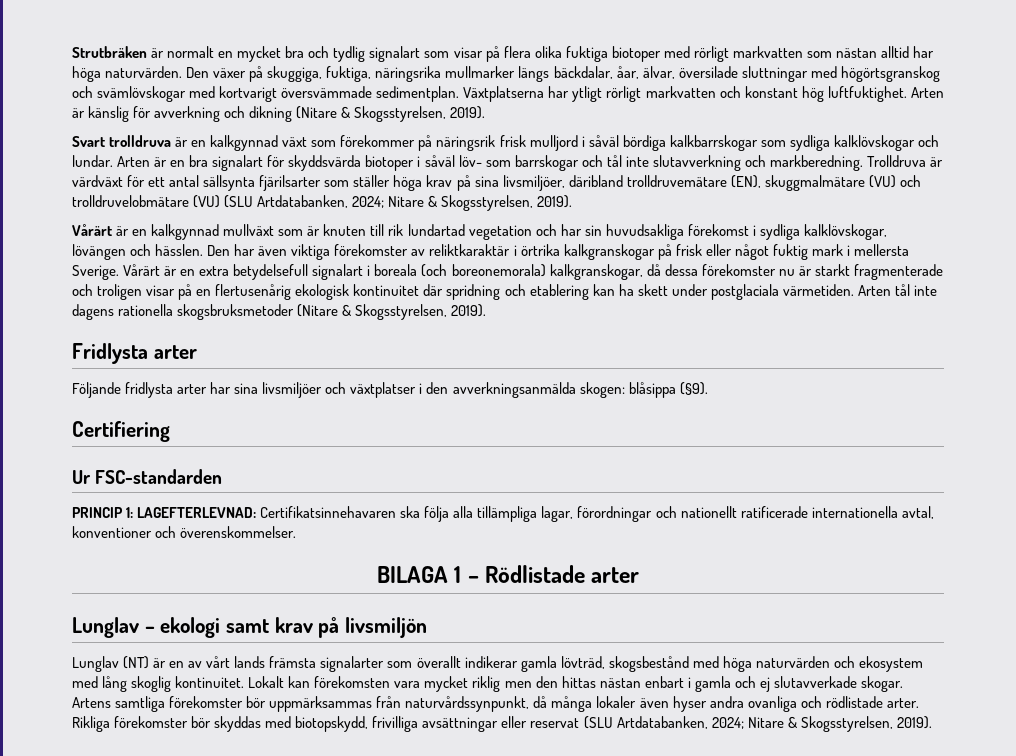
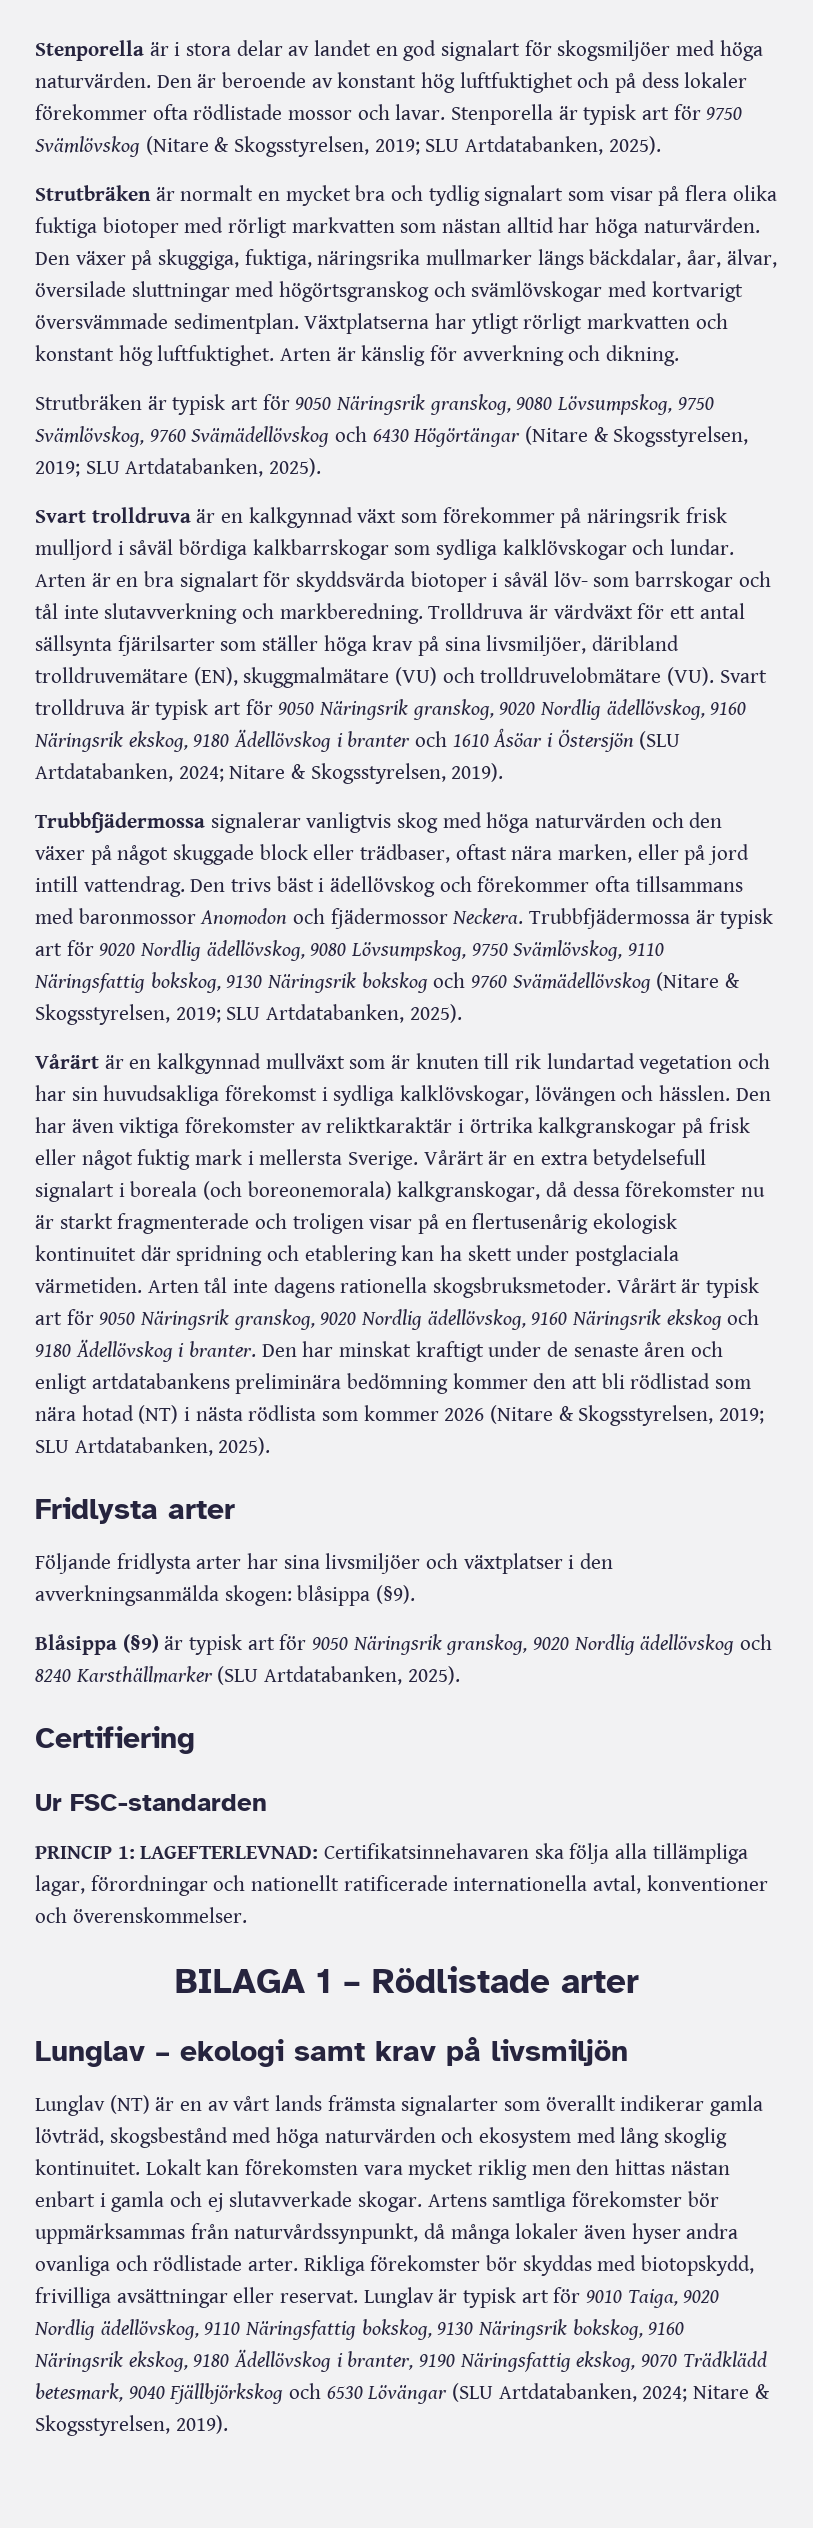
+ Stenporella är i stora delar av landet en god signalart för skogsmiljöer med höga naturvärden. Den är beroende av konstant hög luftfuktighet och på dess lokaler förekommer ofta rödlistade mossor och lavar. Stenporella är typisk art för 9750 Svämlövskog (Nitare & Skogsstyrelsen, 2019; SLU Artdatabanken, 2025).
- Arten är känslig för avverkning och dikning (Nitare & Skogsstyrelsen, 2019).
+ Arten är känslig för avverkning och dikning.
+ Strutbräken är typisk art för 9050 Näringsrik granskog, 9080 Lövsumpskog, 9750 Svämlövskog, 9760 Svämädellövskog och 6430 Högörtängar (Nitare & Skogsstyrelsen, 2019; SLU Artdatabanken, 2025).
- Trolldruva är värdväxt för ett antal sällsynta fjärilsarter som ställer höga krav på sina livsmiljöer, däribland trolldruvemätare (EN), skuggmalmätare (VU) och trolldruvelobmätare (VU) (SLU Artdatabanken, 2024; Nitare & Skogsstyrelsen, 2019).
+ Trolldruva är värdväxt för ett antal sällsynta fjärilsarter som ställer höga krav på sina livsmiljöer, däribland trolldruvemätare (EN), skuggmalmätare (VU) och trolldruvelobmätare (VU). Svart trolldruva är typisk art för 9050 Näringsrik granskog, 9020 Nordlig ädellövskog, 9160 Näringsrik ekskog, 9180 Ädellövskog i branter och 1610 Åsöar i Östersjön (SLU Artdatabanken, 2024; Nitare & Skogsstyrelsen, 2019).
+ Trubbfjädermossa signalerar vanligtvis skog med höga naturvärden och den växer på något skuggade block eller trädbaser, oftast nära marken, eller på jord intill vattendrag. Den trivs bäst i ädellövskog och förekommer ofta tillsammans med baronmossor Anomodon och fjädermossor Neckera. Trubbfjädermossa är typisk art för 9020 Nordlig ädellövskog, 9080 Lövsumpskog, 9750 Svämlövskog, 9110 Näringsfattig bokskog, 9130 Näringsrik bokskog och 9760 Svämädellövskog (Nitare & Skogsstyrelsen, 2019; SLU Artdatabanken, 2025).
- Arten tål inte dagens rationella skogsbruksmetoder (Nitare & Skogsstyrelsen, 2019).
+ Arten tål inte dagens rationella skogsbruksmetoder. Vårärt är typisk art för 9050 Näringsrik granskog, 9020 Nordlig ädellövskog, 9160 Näringsrik ekskog och 9180 Ädellövskog i branter. Den har minskat kraftigt under de senaste åren och enligt artdatabankens preliminära bedömning kommer den att bli rödlistad som nära hotad (NT) i nästa rödlista som kommer 2026 (Nitare & Skogsstyrelsen, 2019; SLU Artdatabanken, 2025).
+ Blåsippa (§9) är typisk art för 9050 Näringsrik granskog, 9020 Nordlig ädellövskog och 8240 Karsthällmarker (SLU Artdatabanken, 2025).
- Rikliga förekomster bör skyddas med biotopskydd, frivilliga avsättningar eller reservat (SLU Artdatabanken, 2024; Nitare & Skogsstyrelsen, 2019).
+ Rikliga förekomster bör skyddas med biotopskydd, frivilliga avsättningar eller reservat. Lunglav är typisk art för 9010 Taiga, 9020 Nordlig ädellövskog, 9110 Näringsfattig bokskog, 9130 Näringsrik bokskog, 9160 Näringsrik ekskog, 9180 Ädellövskog i branter, 9190 Näringsfattig ekskog, 9070 Trädklädd betesmark, 9040 Fjällbjörkskog och 6530 Lövängar (SLU Artdatabanken, 2024; Nitare & Skogsstyrelsen, 2019).

